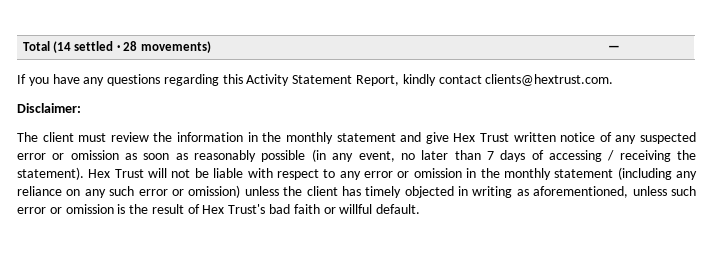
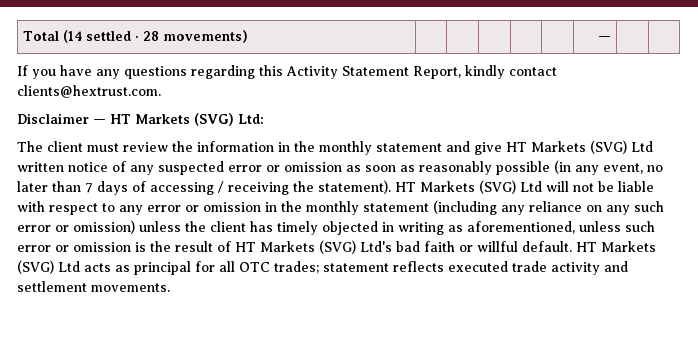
- Disclaimer:
+ Disclaimer — HT Markets (SVG) Ltd:
- The client must review the information in the monthly statement and give Hex Trust written notice of any suspected error or omission as soon as reasonably possible (in any event, no later than 7 days of accessing / receiving the statement).
+ The client must review the information in the monthly statement and give HT Markets (SVG) Ltd written notice of any suspected error or omission as soon as reasonably possible (in any event, no later than 7 days of accessing / receiving the statement).
- Hex Trust will not be liable with respect to any error or omission in the monthly statement (including any reliance on any such error or omission) unless the client has timely objected in writing as aforementioned, unless such error or omission is the result of Hex Trust's bad faith or willful default.
+ HT Markets (SVG) Ltd will not be liable with respect to any error or omission in the monthly statement (including any reliance on any such error or omission) unless the client has timely objected in writing as aforementioned, unless such error or omission is the result of HT Markets (SVG) Ltd's bad faith or willful default.
+ HT Markets (SVG) Ltd acts as principal for all OTC trades; statement reflects executed trade activity and settlement movements.

